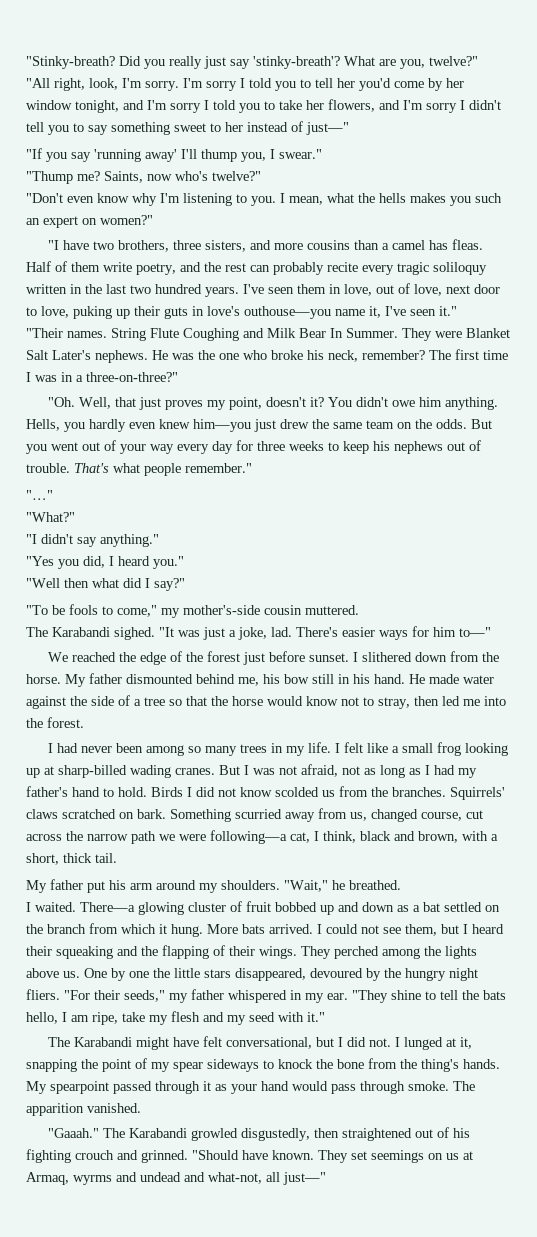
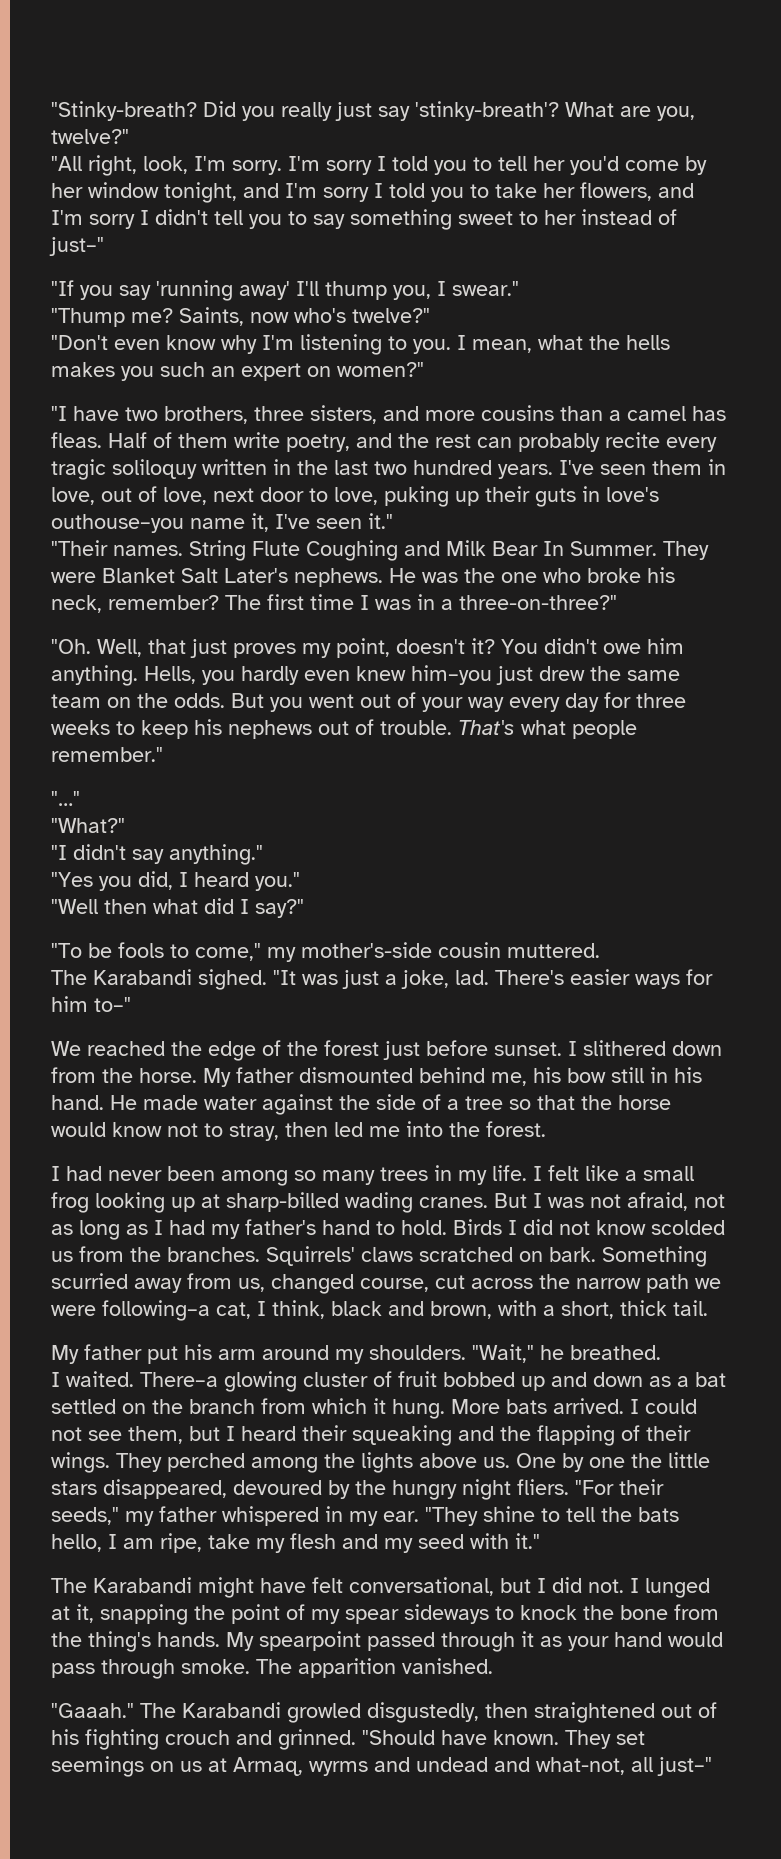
- I'm sorry I told you to tell her you'd come by her window tonight, and I'm sorry I told you to take her flowers, and I'm sorry I didn't tell you to say something sweet to her instead of just—"
+ I'm sorry I told you to tell her you'd come by her window tonight, and I'm sorry I told you to take her flowers, and I'm sorry I didn't tell you to say something sweet to her instead of just–"
- I've seen them in love, out of love, next door to love, puking up their guts in love's outhouse—you name it, I've seen it."
+ I've seen them in love, out of love, next door to love, puking up their guts in love's outhouse–you name it, I've seen it."
- Hells, you hardly even knew him—you just drew the same team on the odds.
+ Hells, you hardly even knew him–you just drew the same team on the odds.
- There's easier ways for him to—"
+ There's easier ways for him to–"
- Something scurried away from us, changed course, cut across the narrow path we were following—a cat, I think, black and brown, with a short, thick tail.
+ Something scurried away from us, changed course, cut across the narrow path we were following–a cat, I think, black and brown, with a short, thick tail.
- There—a glowing cluster of fruit bobbed up and down as a bat settled on the branch from which it hung.
+ There–a glowing cluster of fruit bobbed up and down as a bat settled on the branch from which it hung.
- They set seemings on us at Armaq, wyrms and undead and what-not, all just—"
+ They set seemings on us at Armaq, wyrms and undead and what-not, all just–"

